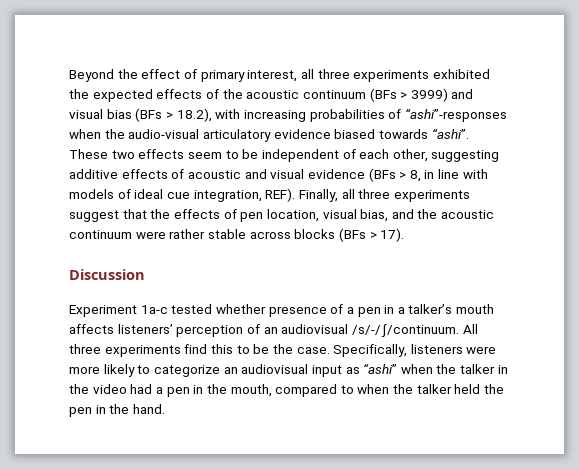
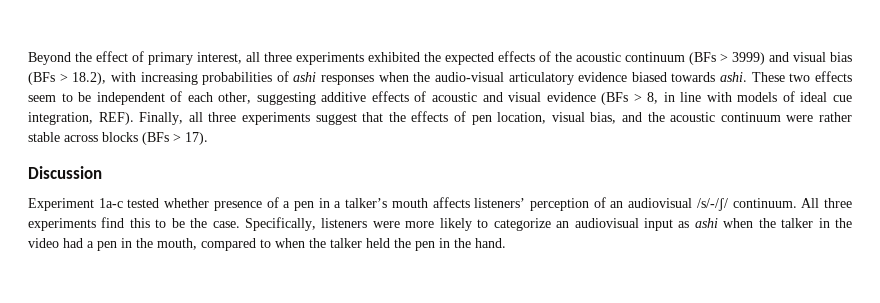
- Beyond the effect of primary interest, all three experiments exhibited the expected effects of the acoustic continuum (BFs > 3999) and visual bias (BFs > 18.2), with increasing probabilities of “ashi”-responses when the audio-visual articulatory evidence biased towards “ashi”.
+ Beyond the effect of primary interest, all three experiments exhibited the expected effects of the acoustic continuum (BFs > 3999) and visual bias (BFs > 18.2), with increasing probabilities of ashi responses when the audio-visual articulatory evidence biased towards ashi.
- Experiment 1a-c tested whether presence of a pen in a talker’s mouth affects listeners’ perception of an audiovisual /s/-/ʃ/continuum.
+ Experiment 1a-c tested whether presence of a pen in a talker’s mouth affects listeners’ perception of an audiovisual /s/-/ʃ/ continuum.
- Specifically, listeners were more likely to categorize an audiovisual input as “ashi” when the talker in the video had a pen in the mouth, compared to when the talker held the pen in the hand.
+ Specifically, listeners were more likely to categorize an audiovisual input as ashi when the talker in the video had a pen in the mouth, compared to when the talker held the pen in the hand.

